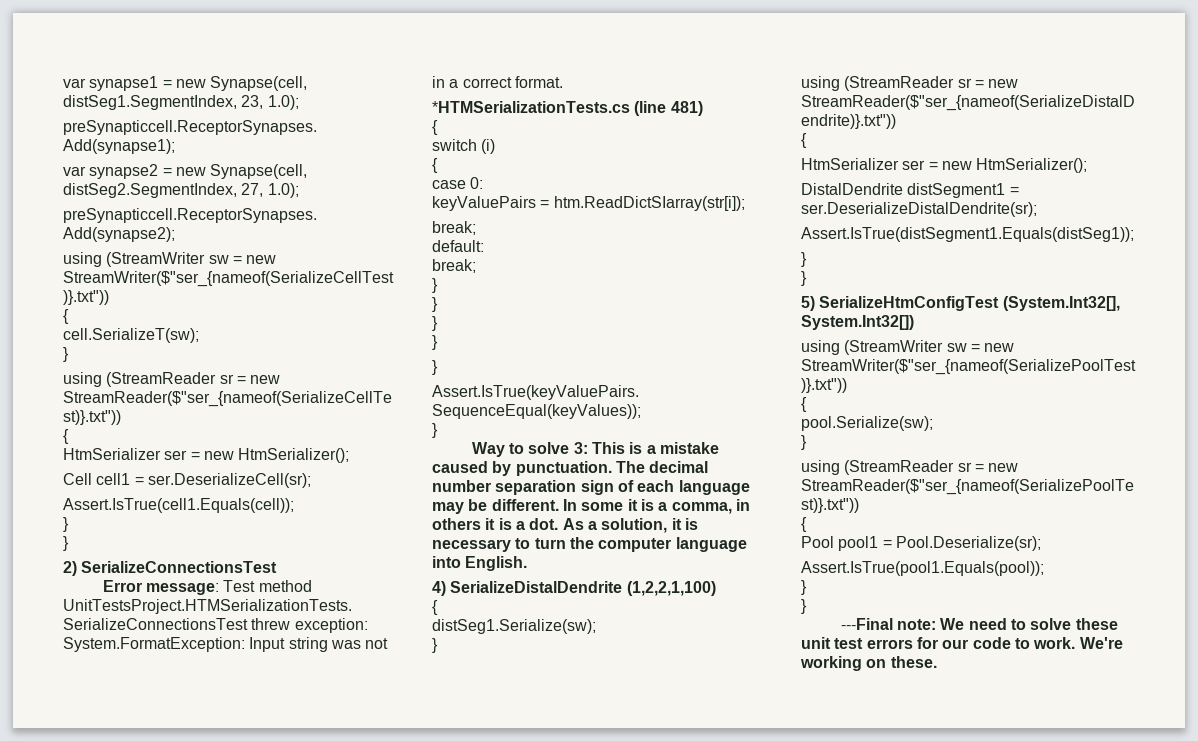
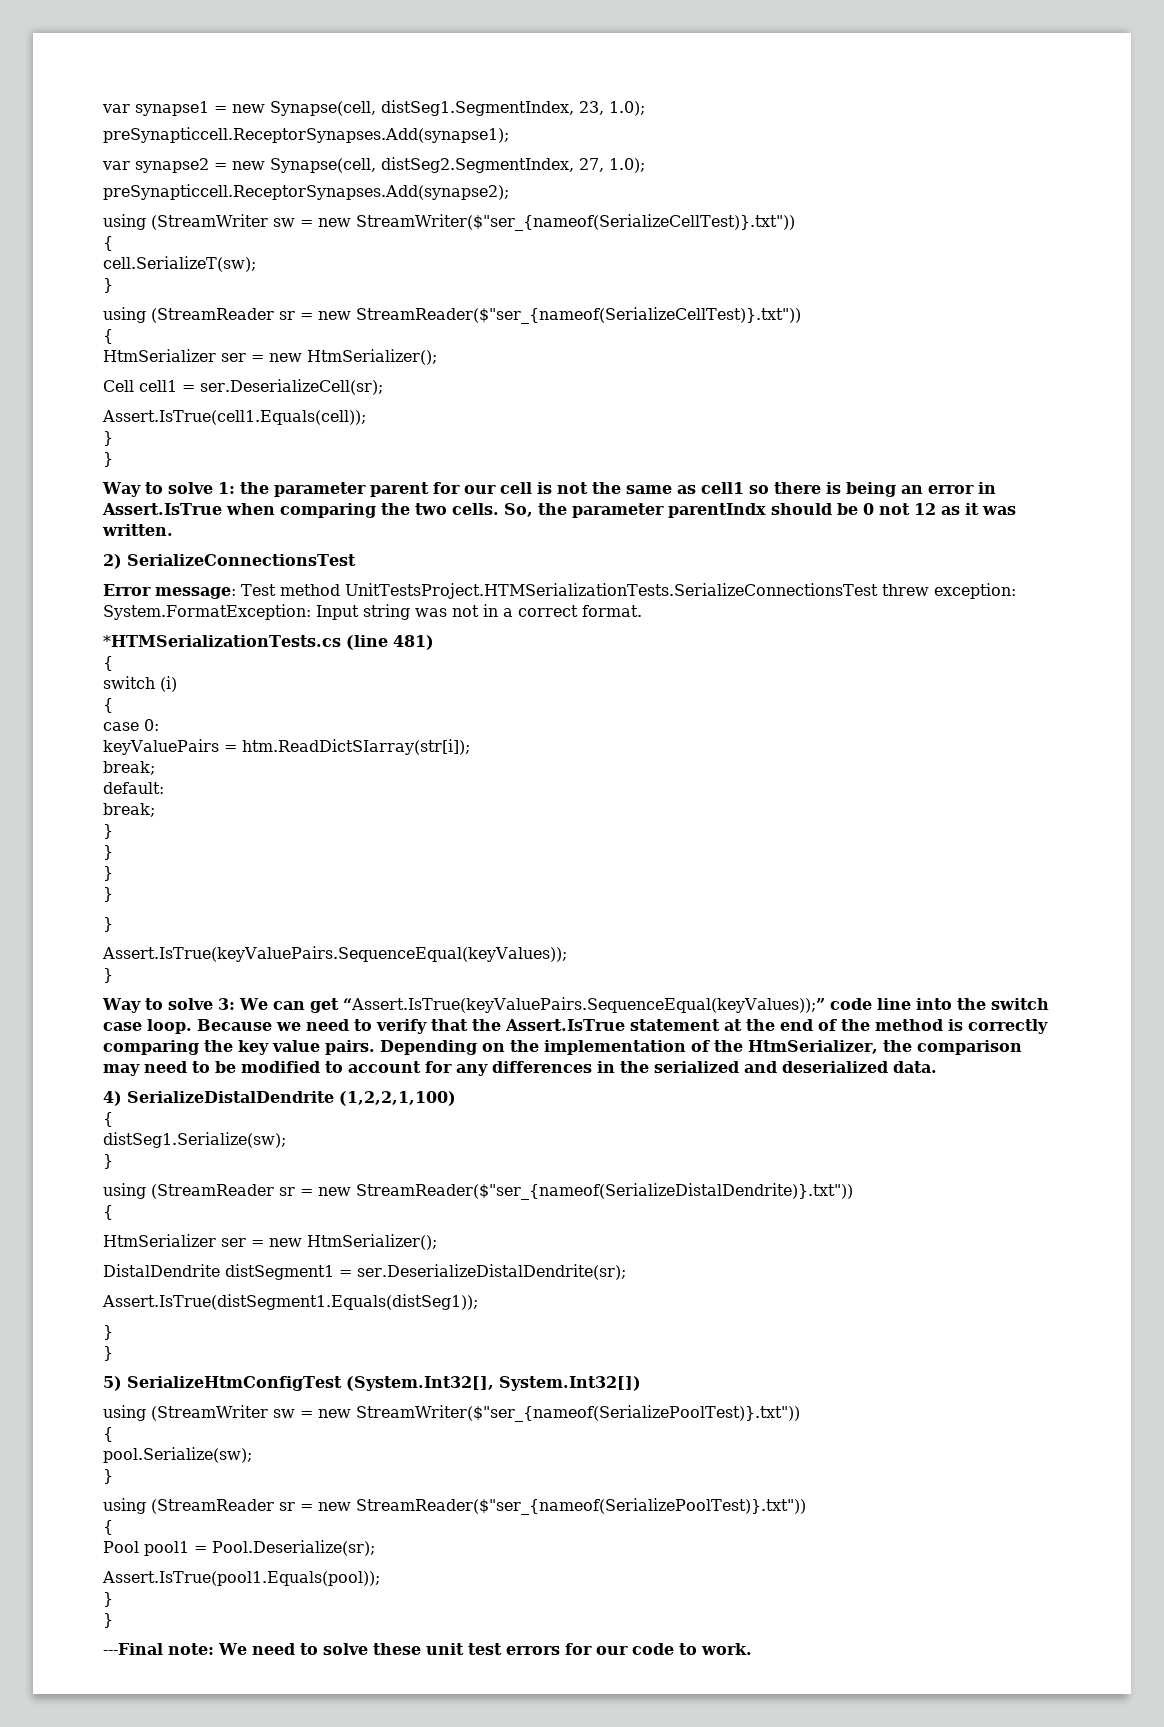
+ Way to solve 1: the parameter parent for our cell is not the same as cell1 so there is being an error in Assert.IsTrue when comparing the two cells. So, the parameter parentIndx should be 0 not 12 as it was written.
- Way to solve 3: This is a mistake caused by punctuation. The decimal number separation sign of each language may be different. In some it is a comma, in others it is a dot. As a solution, it is necessary to turn the computer language into English.
+ Way to solve 3: We can get “Assert.IsTrue(keyValuePairs.SequenceEqual(keyValues));” code line into the switch case loop. Because we need to verify that the Assert.IsTrue statement at the end of the method is correctly comparing the key value pairs. Depending on the implementation of the HtmSerializer, the comparison may need to be modified to account for any differences in the serialized and deserialized data.
- We're working on these.

